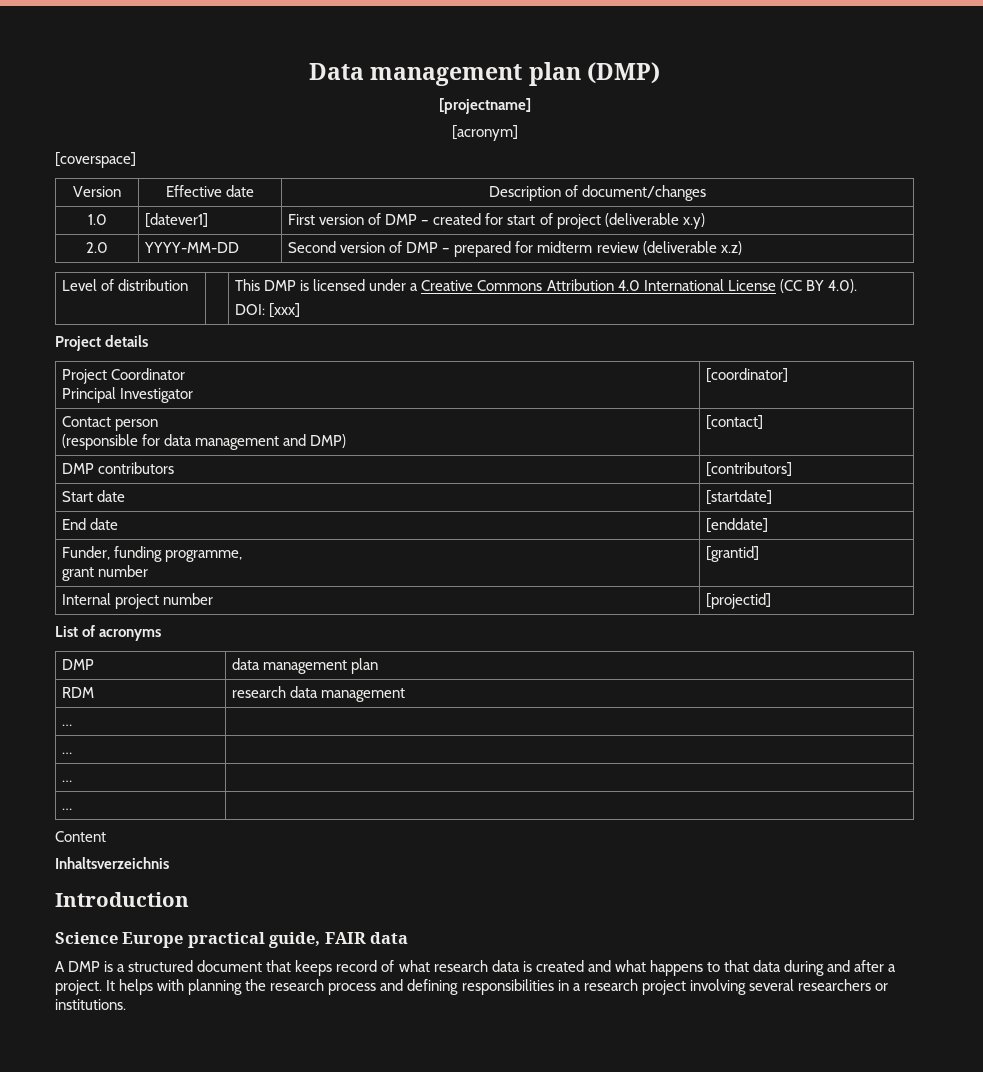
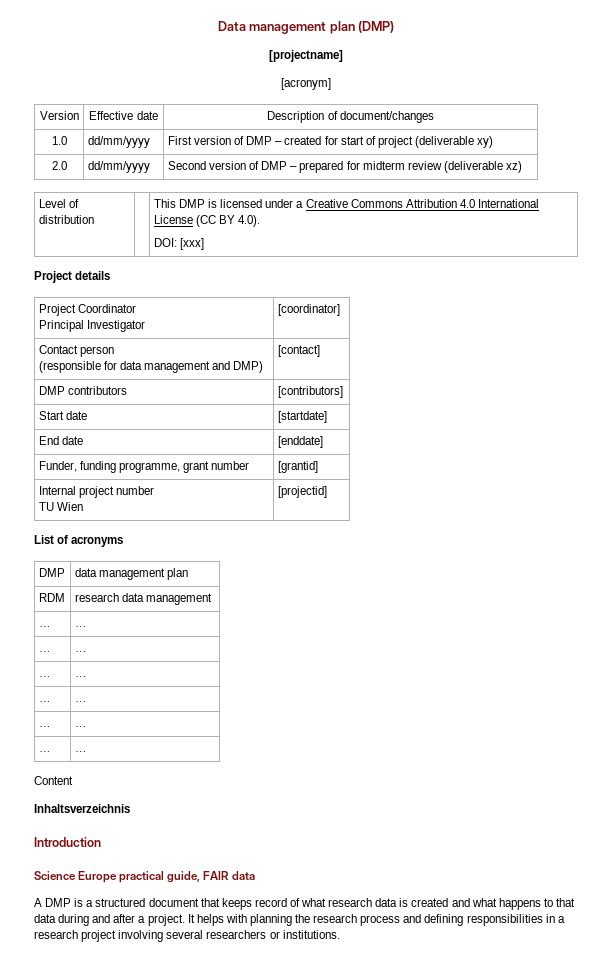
- [coverspace]
- 1.0 | [datever1] | First version of DMP – created for start of project (deliverable x.y)
+ 1.0 | dd/mm/yyyy | First version of DMP – created for start of project (deliverable xy)
- 2.0 | YYYY-MM-DD | Second version of DMP – prepared for midterm review (deliverable x.z)
+ 2.0 | dd/mm/yyyy | Second version of DMP – prepared for midterm review (deliverable xz)
- Funder, funding programme,
- grant number | [grantid]
+ Funder, funding programme, grant number | [grantid]
- Internal project number | [projectid]
+ Internal project number
+ TU Wien | [projectid]
  RDM | research data management
- … |
- … |
- … |
- … |
+ … | …
+ … | …
+ … | …
+ … | …
+ … | …
+ … | …

